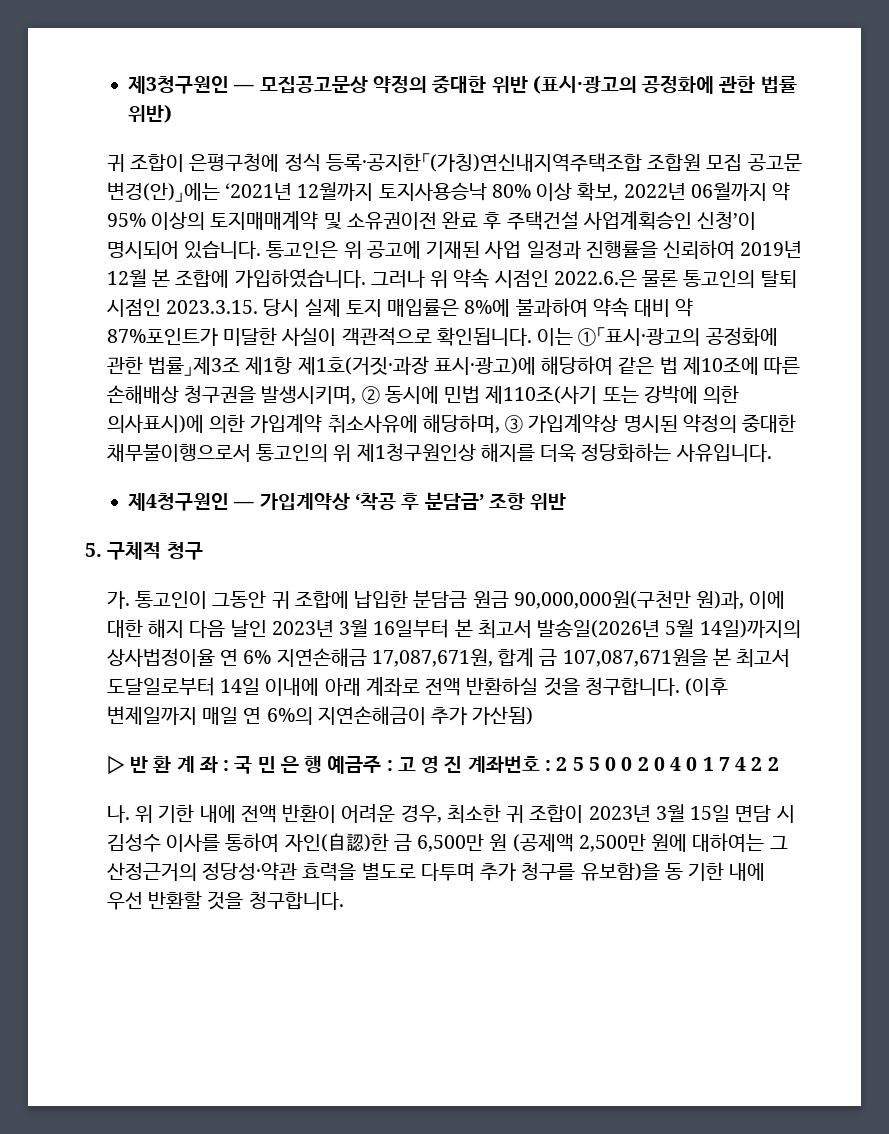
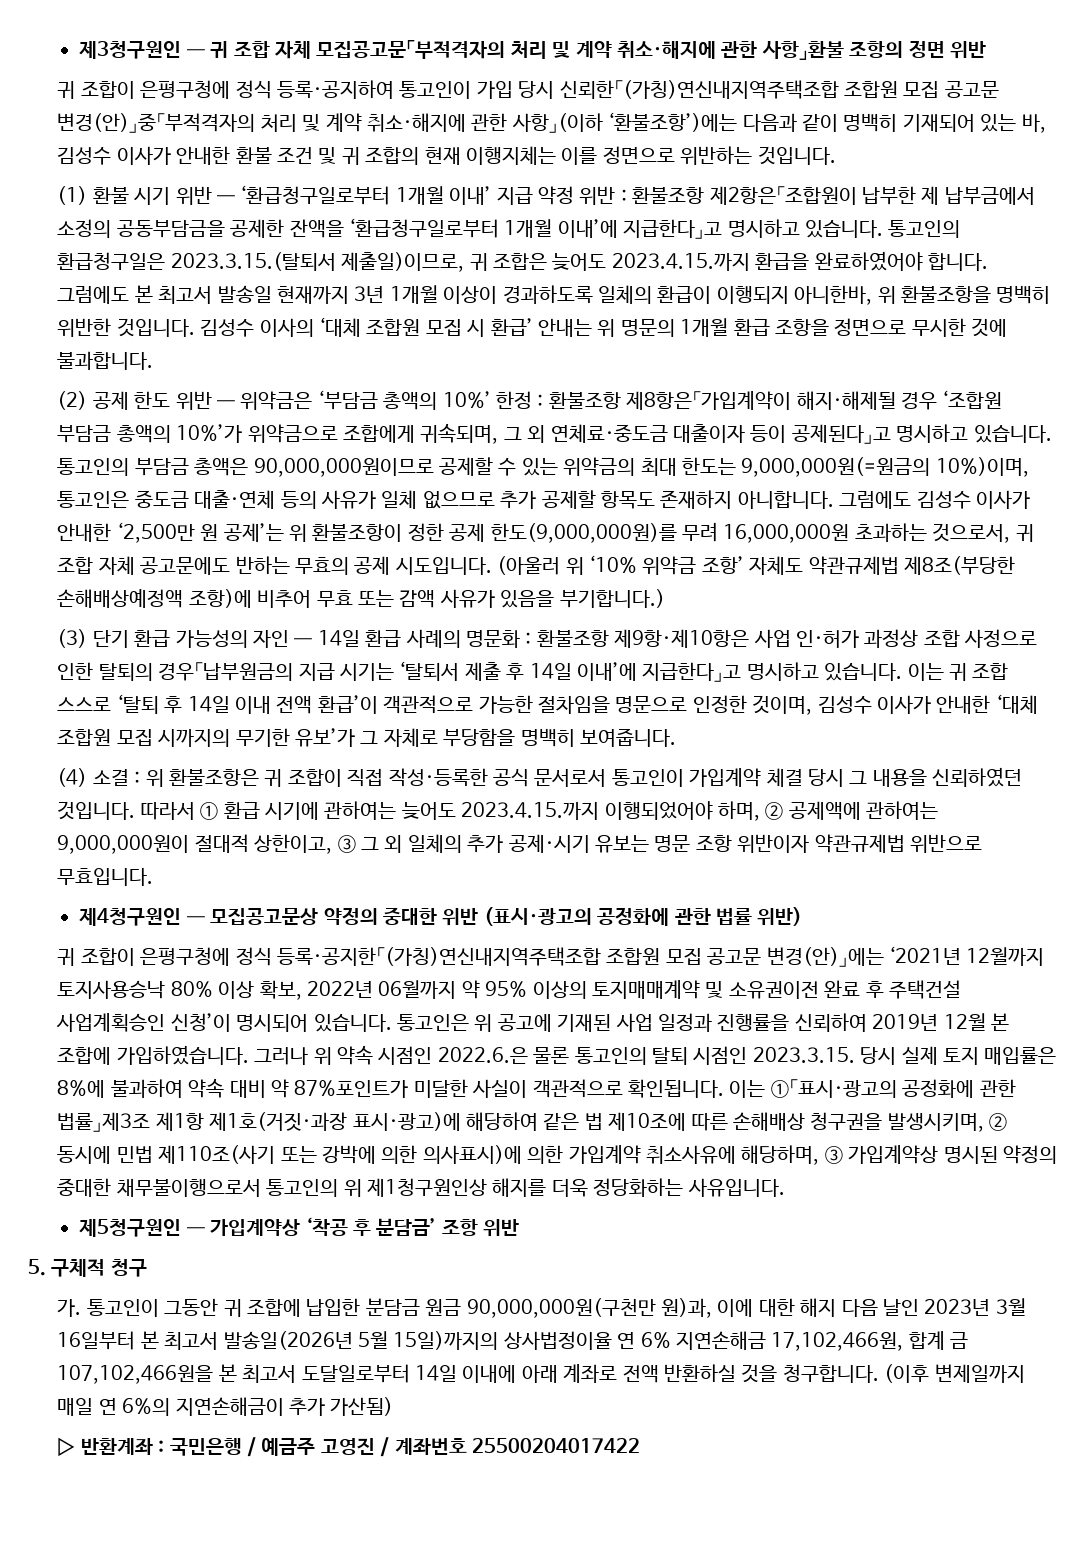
- 제3청구원인 — 모집공고문상 약정의 중대한 위반 (표시·광고의 공정화에 관한 법률 위반)
+ 제3청구원인 — 귀 조합 자체 모집공고문「부적격자의 처리 및 계약 취소·해지에 관한 사항」환불 조항의 정면 위반
+ 귀 조합이 은평구청에 정식 등록·공지하여 통고인이 가입 당시 신뢰한「(가칭)연신내지역주택조합 조합원 모집 공고문 변경(안)」중「부적격자의 처리 및 계약 취소·해지에 관한 사항」(이하 ‘환불조항’)에는 다음과 같이 명백히 기재되어 있는 바, 김성수 이사가 안내한 환불 조건 및 귀 조합의 현재 이행지체는 이를 정면으로 위반하는 것입니다.
+ (1) 환불 시기 위반 — ‘환급청구일로부터 1개월 이내’ 지급 약정 위반 : 환불조항 제2항은「조합원이 납부한 제 납부금에서 소정의 공동부담금을 공제한 잔액을 ‘환급청구일로부터 1개월 이내’에 지급한다」고 명시하고 있습니다. 통고인의 환급청구일은 2023.3.15.(탈퇴서 제출일)이므로, 귀 조합은 늦어도 2023.4.15.까지 환급을 완료하였어야 합니다. 그럼에도 본 최고서 발송일 현재까지 3년 1개월 이상이 경과하도록 일체의 환급이 이행되지 아니한바, 위 환불조항을 명백히 위반한 것입니다. 김성수 이사의 ‘대체 조합원 모집 시 환급’ 안내는 위 명문의 1개월 환급 조항을 정면으로 무시한 것에 불과합니다.
+ (2) 공제 한도 위반 — 위약금은 ‘부담금 총액의 10%’ 한정 : 환불조항 제8항은「가입계약이 해지·해제될 경우 ‘조합원 부담금 총액의 10%’가 위약금으로 조합에게 귀속되며, 그 외 연체료·중도금 대출이자 등이 공제된다」고 명시하고 있습니다. 통고인의 부담금 총액은 90,000,000원이므로 공제할 수 있는 위약금의 최대 한도는 9,000,000원(=원금의 10%)이며, 통고인은 중도금 대출·연체 등의 사유가 일체 없으므로 추가 공제할 항목도 존재하지 아니합니다. 그럼에도 김성수 이사가 안내한 ‘2,500만 원 공제’는 위 환불조항이 정한 공제 한도(9,000,000원)를 무려 16,000,000원 초과하는 것으로서, 귀 조합 자체 공고문에도 반하는 무효의 공제 시도입니다. (아울러 위 ‘10% 위약금 조항’ 자체도 약관규제법 제8조(부당한 손해배상예정액 조항)에 비추어 무효 또는 감액 사유가 있음을 부기합니다.)
+ (3) 단기 환급 가능성의 자인 — 14일 환급 사례의 명문화 : 환불조항 제9항·제10항은 사업 인·허가 과정상 조합 사정으로 인한 탈퇴의 경우「납부원금의 지급 시기는 ‘탈퇴서 제출 후 14일 이내’에 지급한다」고 명시하고 있습니다. 이는 귀 조합 스스로 ‘탈퇴 후 14일 이내 전액 환급’이 객관적으로 가능한 절차임을 명문으로 인정한 것이며, 김성수 이사가 안내한 ‘대체 조합원 모집 시까지의 무기한 유보’가 그 자체로 부당함을 명백히 보여줍니다.
+ (4) 소결 : 위 환불조항은 귀 조합이 직접 작성·등록한 공식 문서로서 통고인이 가입계약 체결 당시 그 내용을 신뢰하였던 것입니다. 따라서 ① 환급 시기에 관하여는 늦어도 2023.4.15.까지 이행되었어야 하며, ② 공제액에 관하여는 9,000,000원이 절대적 상한이고, ③ 그 외 일체의 추가 공제·시기 유보는 명문 조항 위반이자 약관규제법 위반으로 무효입니다.
+ 제4청구원인 — 모집공고문상 약정의 중대한 위반 (표시·광고의 공정화에 관한 법률 위반)
- 제4청구원인 — 가입계약상 ‘착공 후 분담금’ 조항 위반
+ 제5청구원인 — 가입계약상 ‘착공 후 분담금’ 조항 위반
- 통고인이 그동안 귀 조합에 납입한 분담금 원금 90,000,000원(구천만 원)과, 이에 대한 해지 다음 날인 2023년 3월 16일부터 본 최고서 발송일(2026년 5월 14일)까지의 상사법정이율 연 6% 지연손해금 17,087,671원, 합계 금 107,087,671원을 본 최고서 도달일로부터 14일 이내에 아래 계좌로 전액 반환하실 것을 청구합니다.
+ 통고인이 그동안 귀 조합에 납입한 분담금 원금 90,000,000원(구천만 원)과, 이에 대한 해지 다음 날인 2023년 3월 16일부터 본 최고서 발송일(2026년 5월 15일)까지의 상사법정이율 연 6% 지연손해금 17,102,466원, 합계 금 107,102,466원을 본 최고서 도달일로부터 14일 이내에 아래 계좌로 전액 반환하실 것을 청구합니다.
- ▷ 반 환 계 좌 : 국 민 은 행 예금주 : 고 영 진 계좌번호 : 2 5 5 0 0 2 0 4 0 1 7 4 2 2
- 나. 위 기한 내에 전액 반환이 어려운 경우, 최소한 귀 조합이 2023년 3월 15일 면담 시 김성수 이사를 통하여 자인(自認)한 금 6,500만 원 (공제액 2,500만 원에 대하여는 그 산정근거의 정당성·약관 효력을 별도로 다투며 추가 청구를 유보함)을 동 기한 내에 우선 반환할 것을 청구합니다.
+ ▷ 반환계좌 : 국민은행 / 예금주 고영진 / 계좌번호 25500204017422

